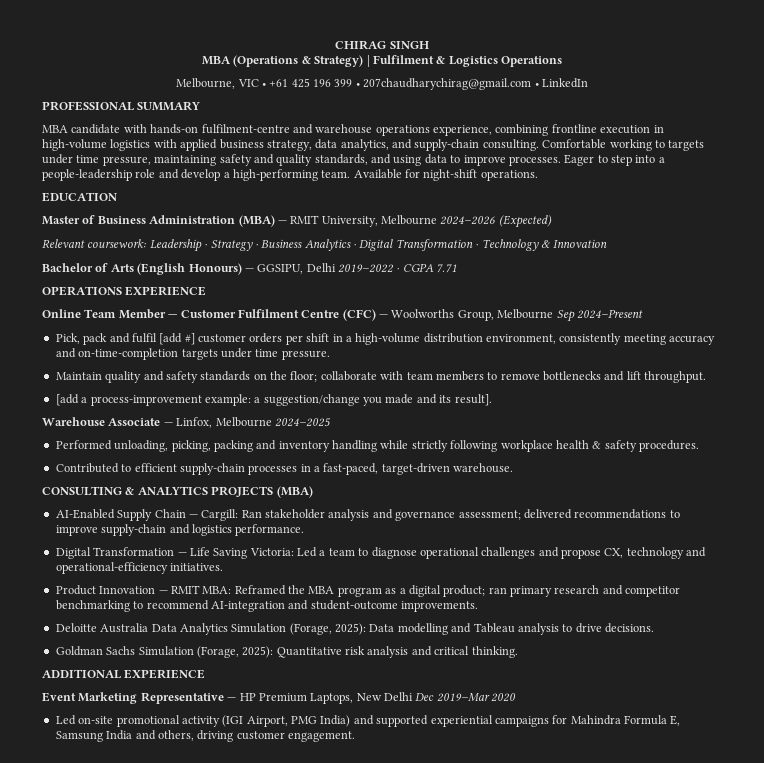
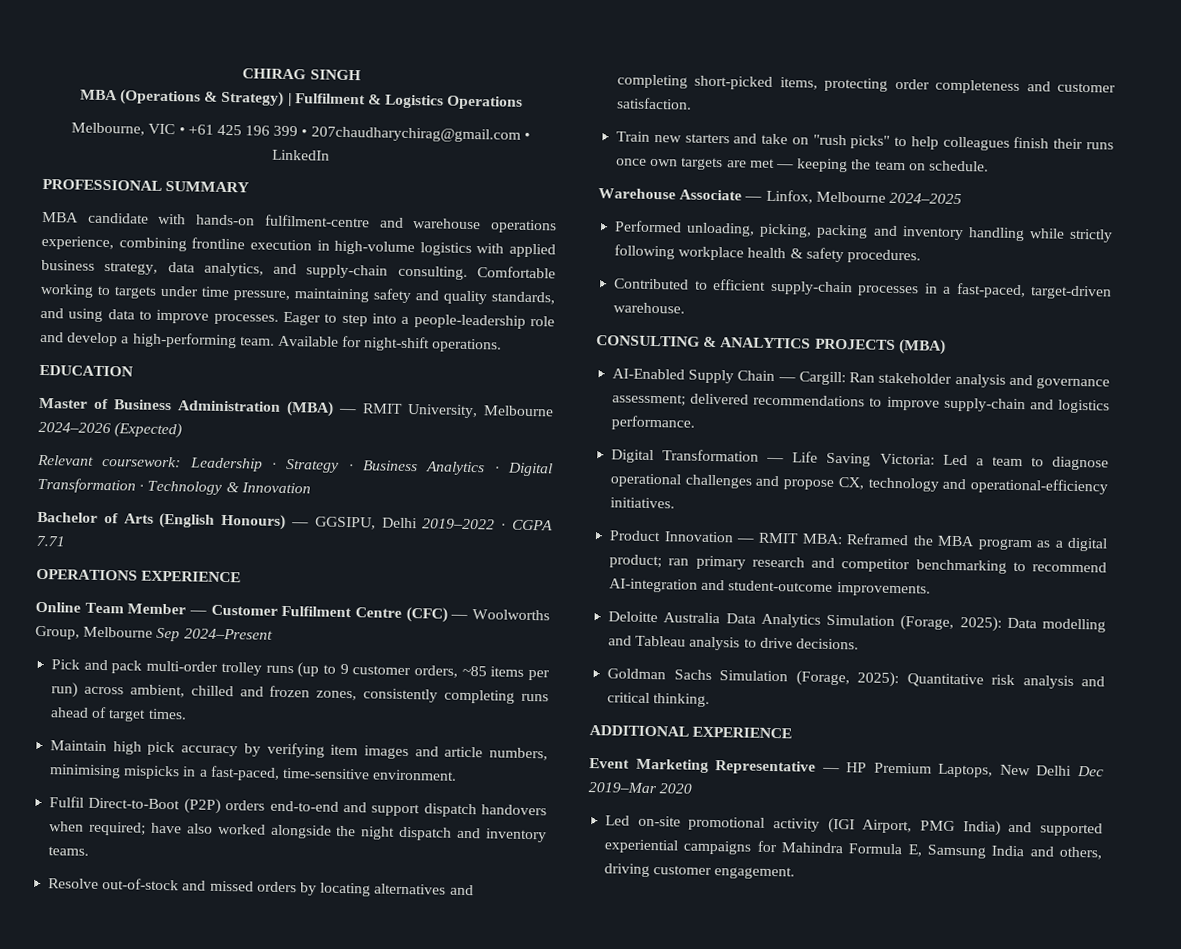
- Pick, pack and fulfil [add #] customer orders per shift in a high-volume distribution environment, consistently meeting accuracy and on-time-completion targets under time pressure.
- Maintain quality and safety standards on the floor; collaborate with team members to remove bottlenecks and lift throughput.
- [add a process-improvement example: a suggestion/change you made and its result].
+ Pick and pack multi-order trolley runs (up to 9 customer orders, ~85 items per run) across ambient, chilled and frozen zones, consistently completing runs ahead of target times.
+ Maintain high pick accuracy by verifying item images and article numbers, minimising mispicks in a fast-paced, time-sensitive environment.
+ Fulfil Direct-to-Boot (P2P) orders end-to-end and support dispatch handovers when required; have also worked alongside the night dispatch and inventory teams.
+ Resolve out-of-stock and missed orders by locating alternatives and completing short-picked items, protecting order completeness and customer satisfaction.
+ Train new starters and take on "rush picks" to help colleagues finish their runs once own targets are met — keeping the team on schedule.

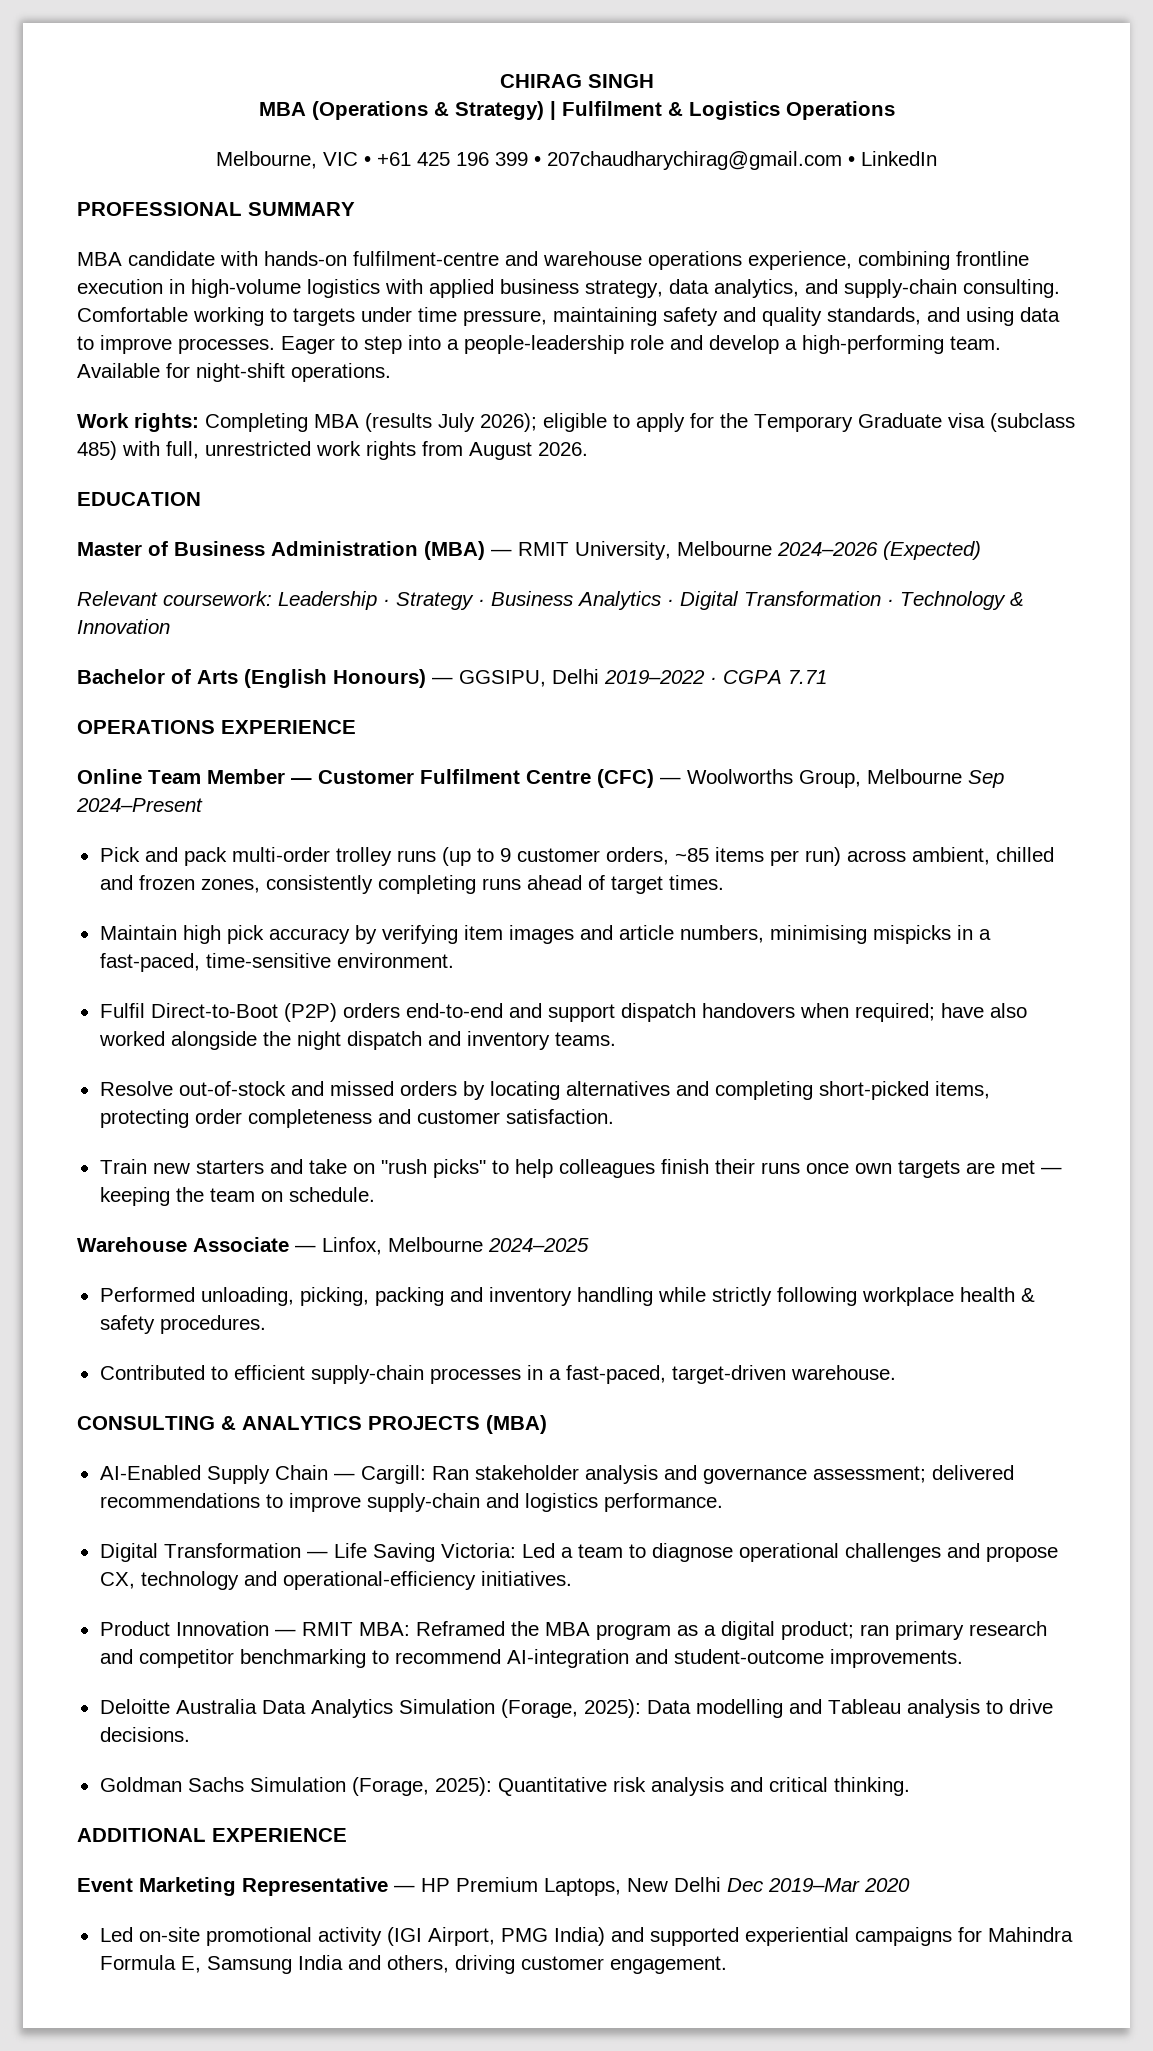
+ Work rights: Completing MBA (results July 2026); eligible to apply for the Temporary Graduate visa (subclass 485) with full, unrestricted work rights from August 2026.

